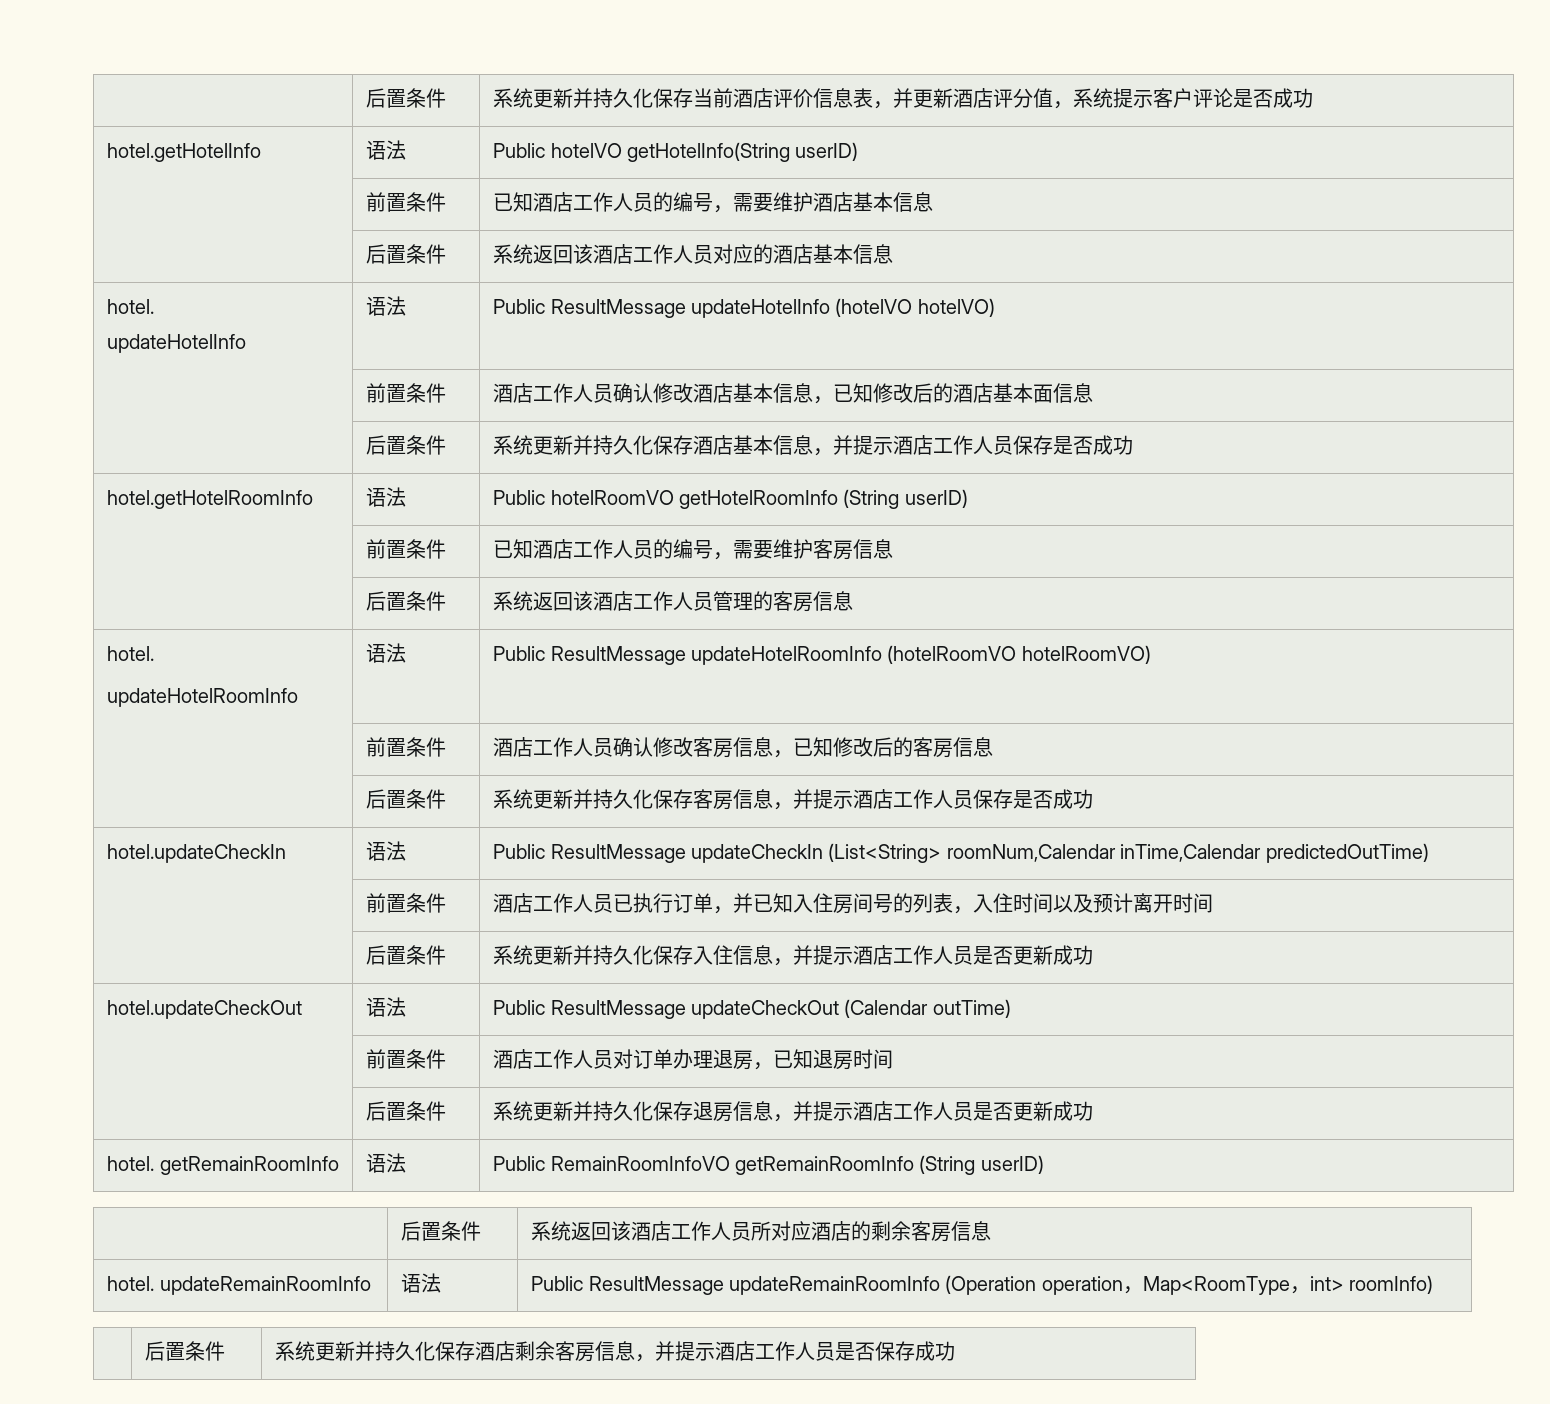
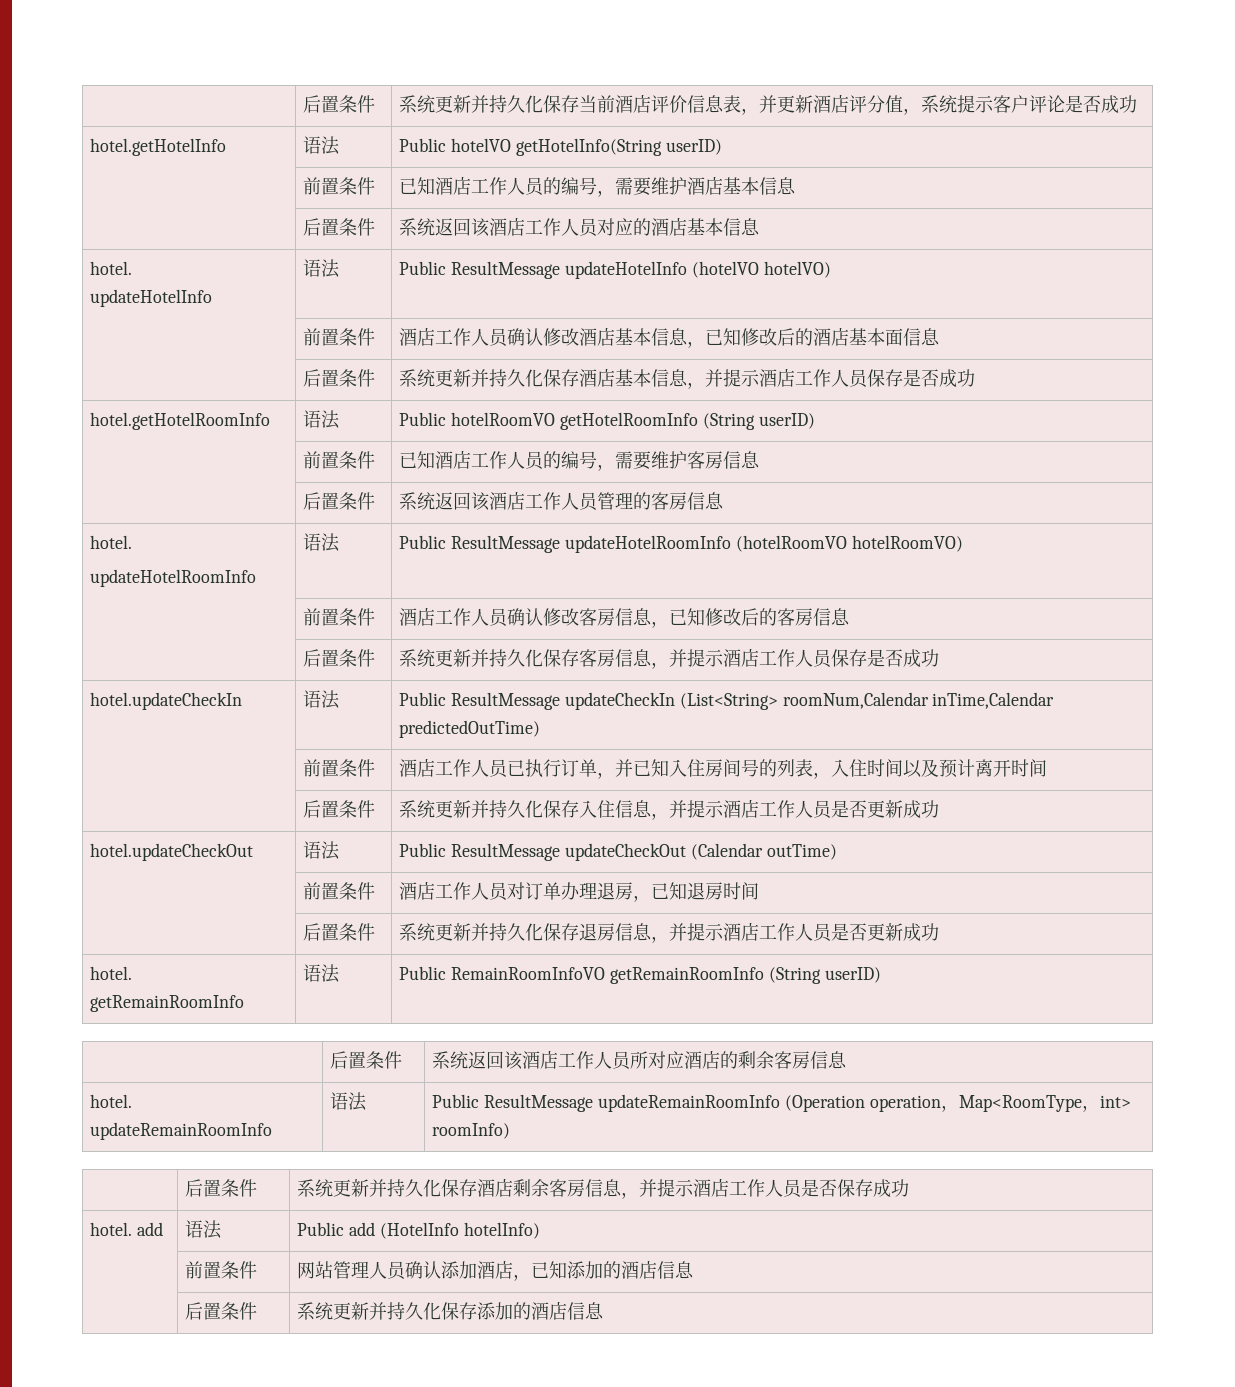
+ hotel. add | 语法 | Public add (HotelInfo hotelInfo)
+ | 前置条件 | 网站管理人员确认添加酒店，已知添加的酒店信息
+ | 后置条件 | 系统更新并持久化保存添加的酒店信息

